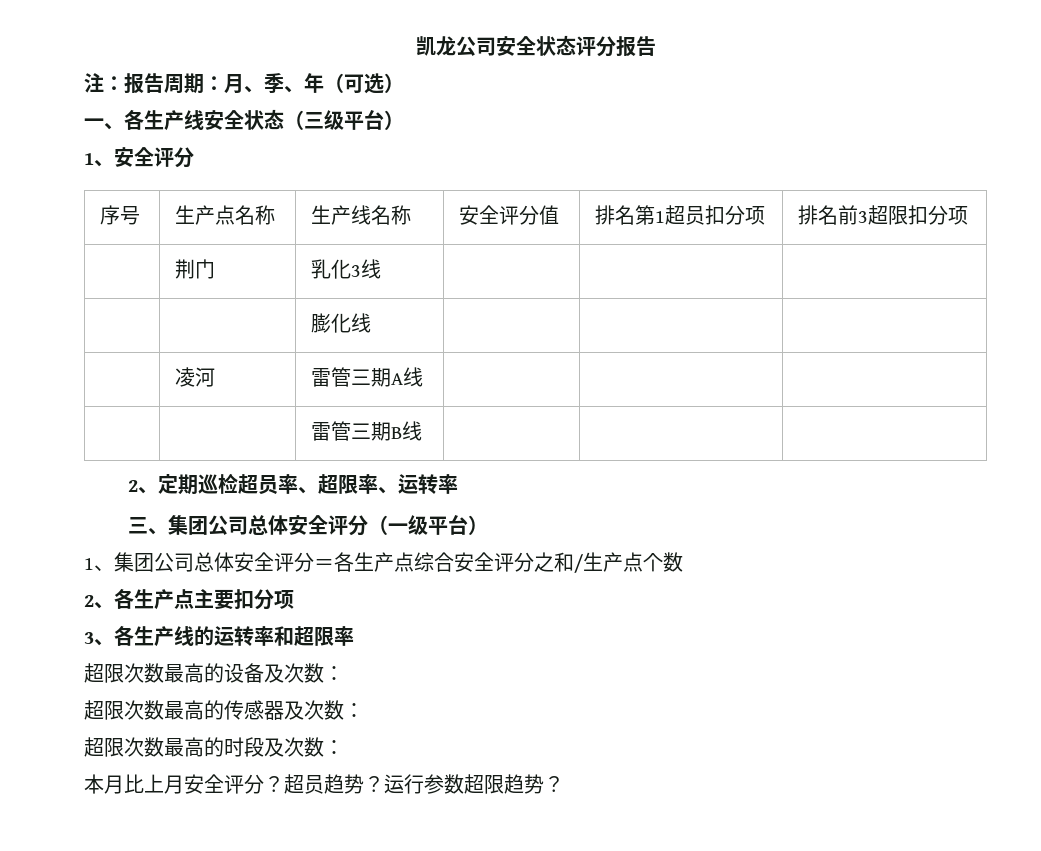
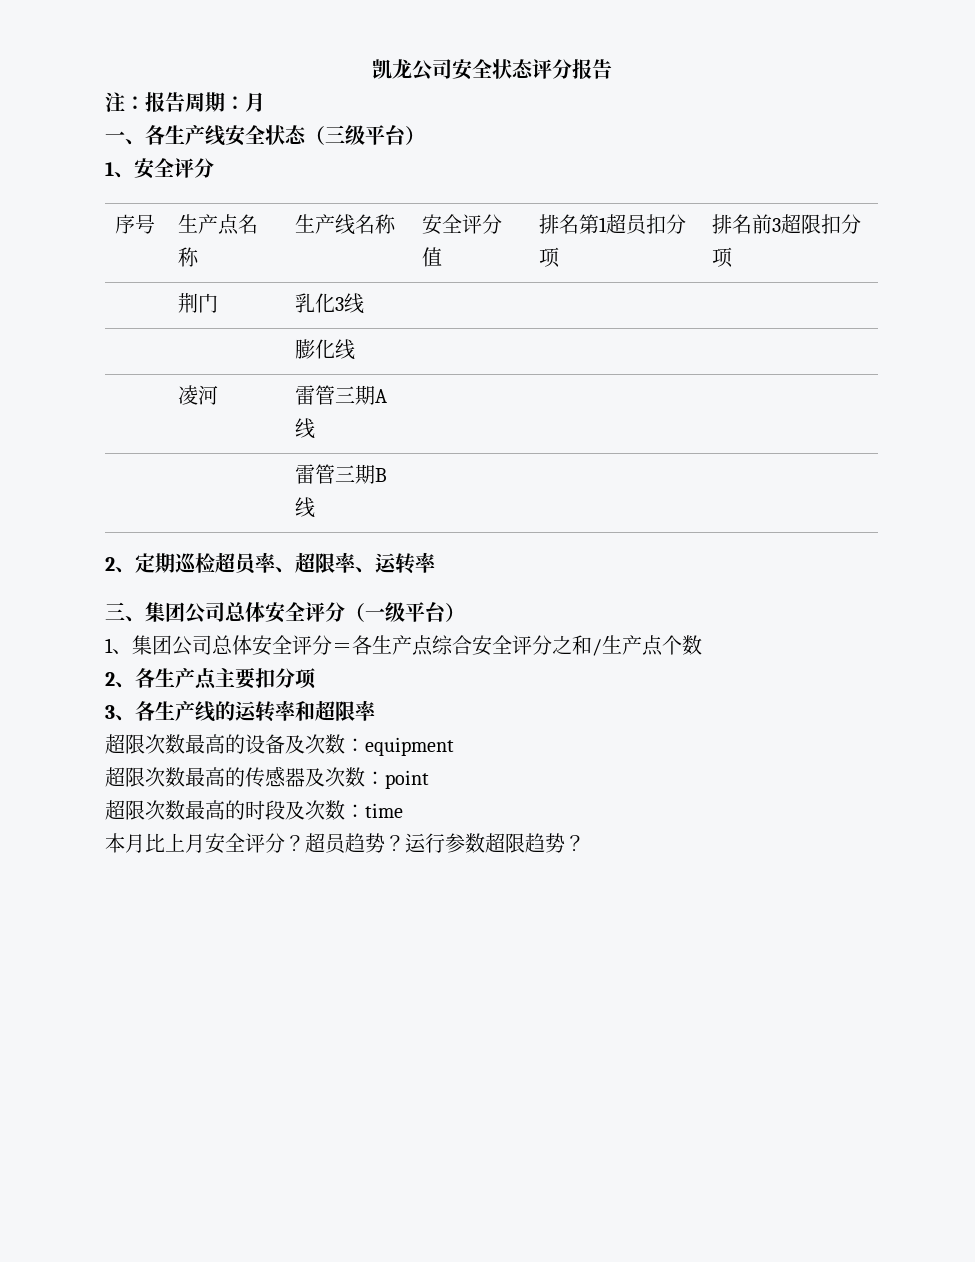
- 注：报告周期：月、季、年（可选）
+ 注：报告周期：月
- 超限次数最高的设备及次数：
+ 超限次数最高的设备及次数：equipment
- 超限次数最高的传感器及次数：
+ 超限次数最高的传感器及次数：point
- 超限次数最高的时段及次数：
+ 超限次数最高的时段及次数：time

